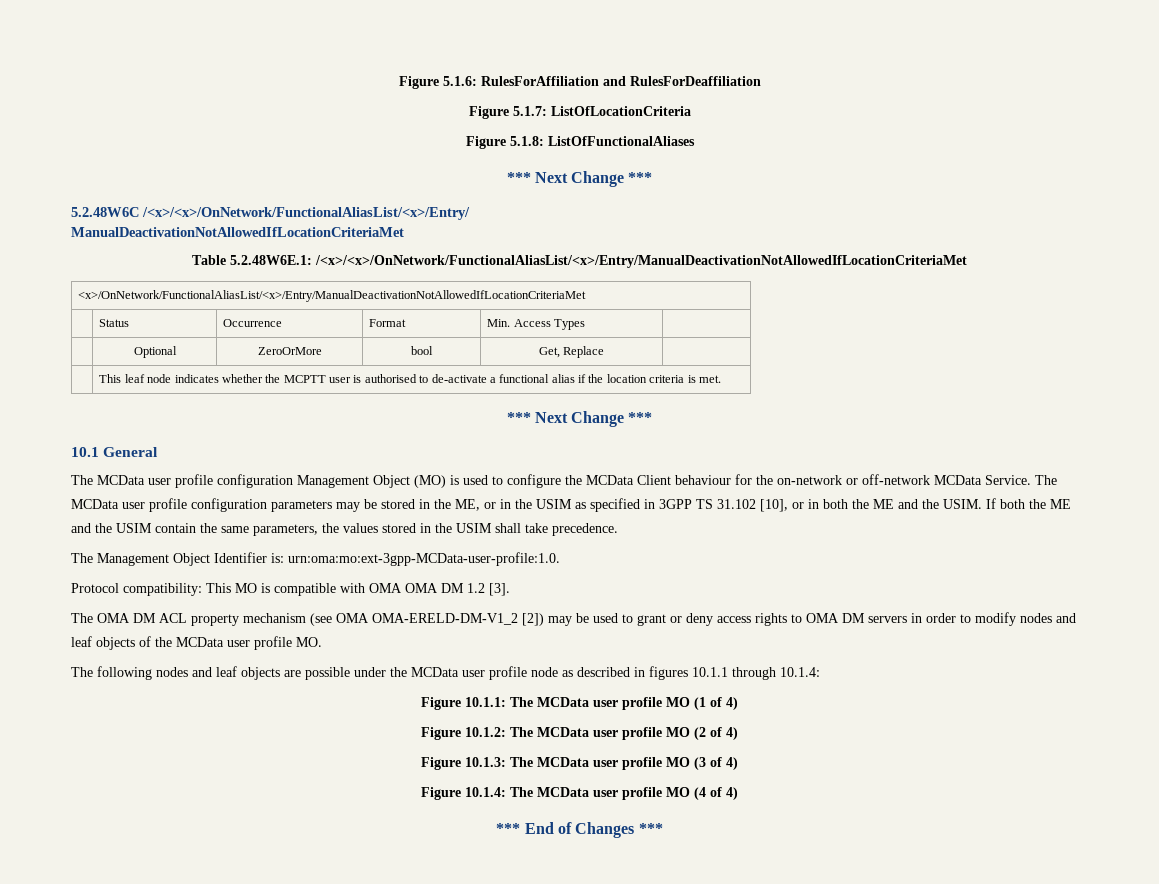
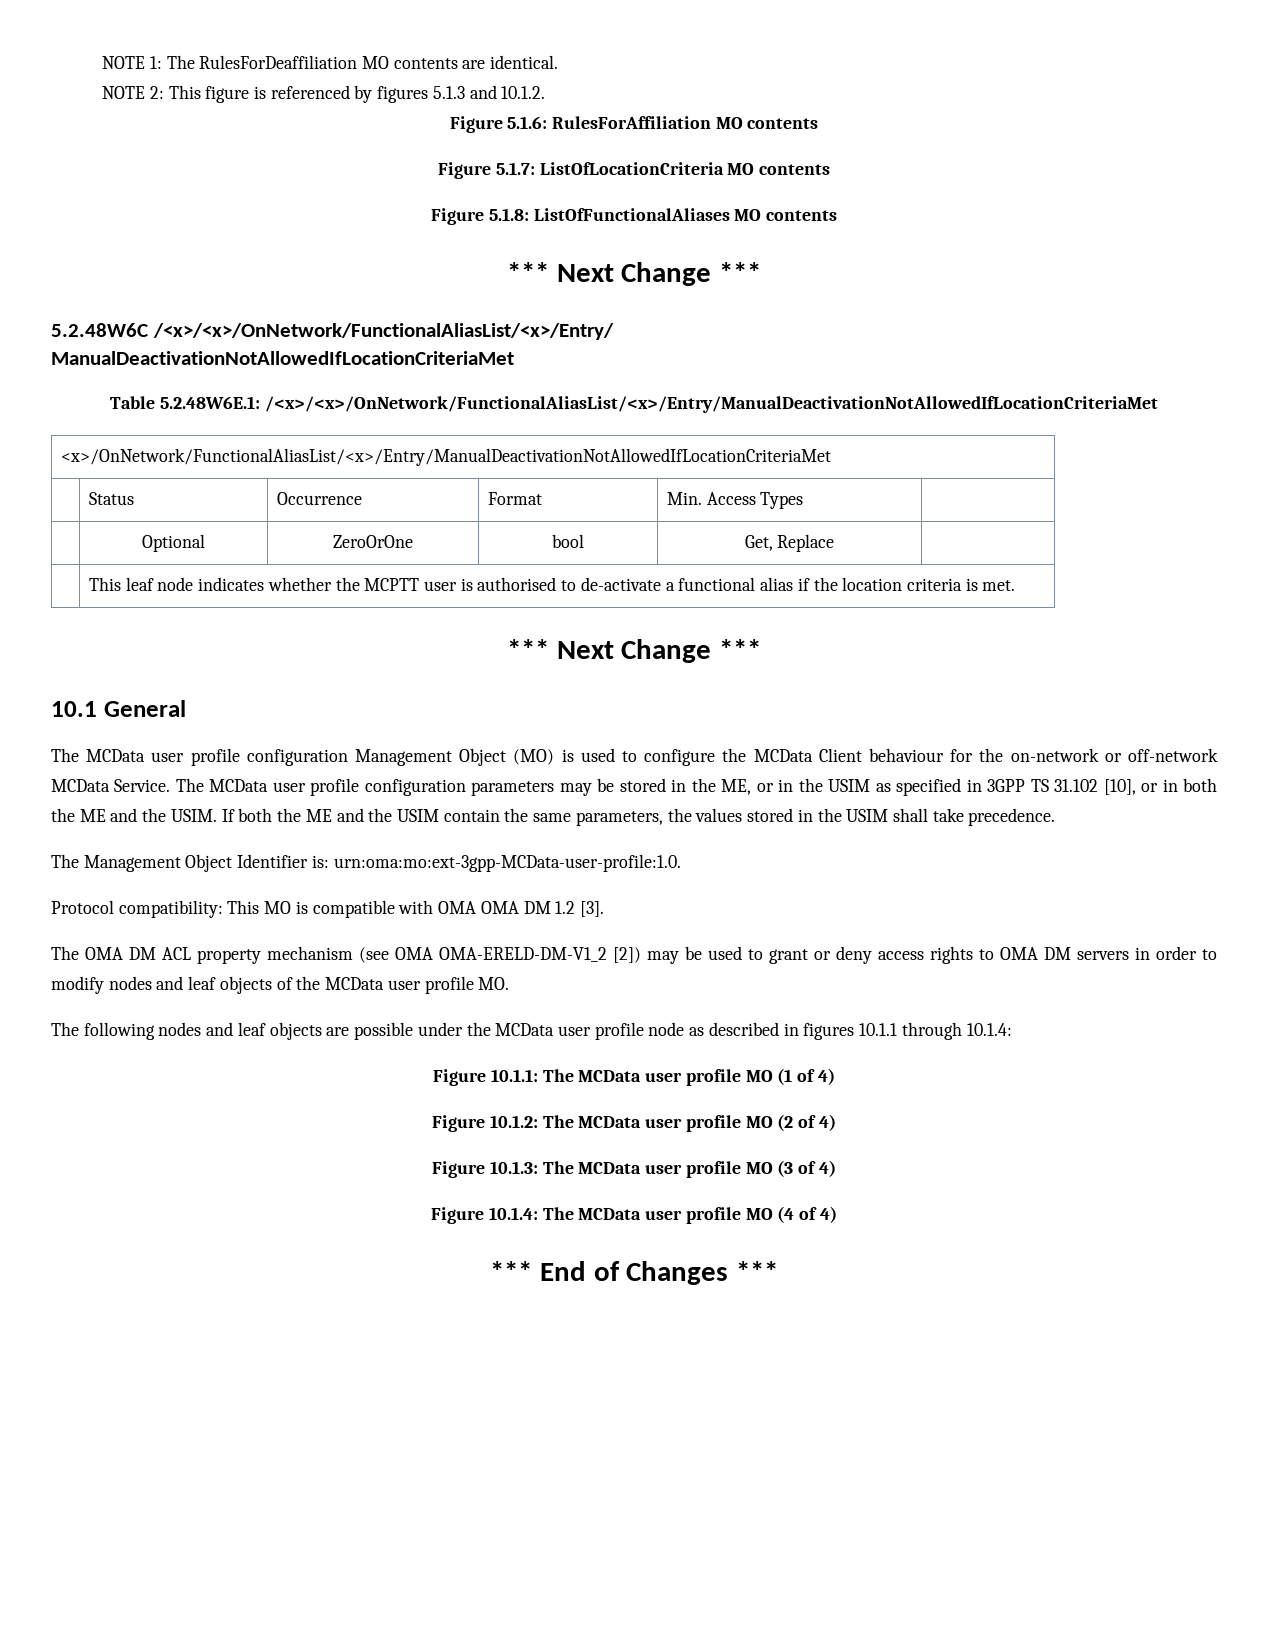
+ NOTE 1: The RulesForDeaffiliation MO contents are identical.
+ NOTE 2: This figure is referenced by figures 5.1.3 and 10.1.2.
- Figure 5.1.6: RulesForAffiliation and RulesForDeaffiliation
+ Figure 5.1.6: RulesForAffiliation MO contents
- Figure 5.1.7: ListOfLocationCriteria
+ Figure 5.1.7: ListOfLocationCriteria MO contents
- Figure 5.1.8: ListOfFunctionalAliases
+ Figure 5.1.8: ListOfFunctionalAliases MO contents
- | Optional | ZeroOrMore | bool | Get, Replace |
+ | Optional | ZeroOrOne | bool | Get, Replace |

